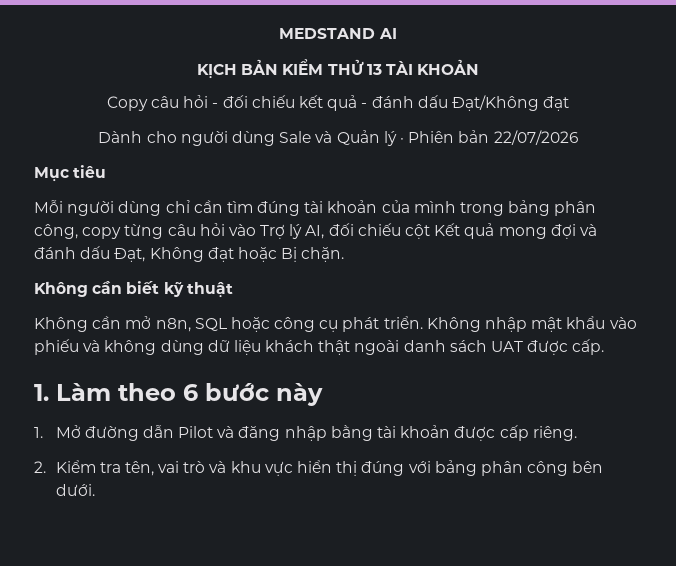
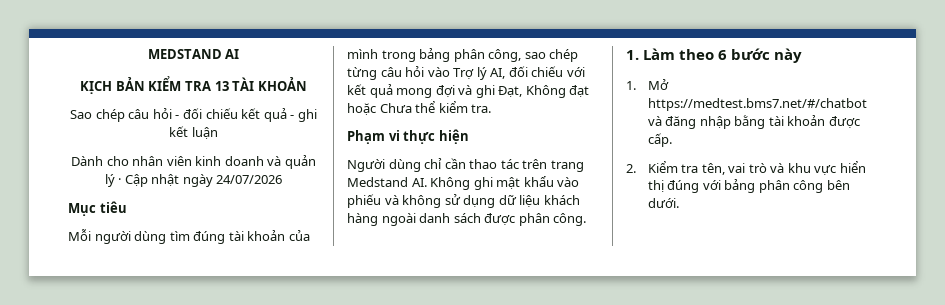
- KỊCH BẢN KIỂM THỬ 13 TÀI KHOẢN
+ KỊCH BẢN KIỂM TRA 13 TÀI KHOẢN
- Copy câu hỏi - đối chiếu kết quả - đánh dấu Đạt/Không đạt
- Dành cho người dùng Sale và Quản lý · Phiên bản 22/07/2026
+ Sao chép câu hỏi - đối chiếu kết quả - ghi kết luận
+ Dành cho nhân viên kinh doanh và quản lý · Cập nhật ngày 24/07/2026
- Mỗi người dùng chỉ cần tìm đúng tài khoản của mình trong bảng phân công, copy từng câu hỏi vào Trợ lý AI, đối chiếu cột Kết quả mong đợi và đánh dấu Đạt, Không đạt hoặc Bị chặn.
- Không cần biết kỹ thuật
- Không cần mở n8n, SQL hoặc công cụ phát triển. Không nhập mật khẩu vào phiếu và không dùng dữ liệu khách thật ngoài danh sách UAT được cấp.
+ Mỗi người dùng tìm đúng tài khoản của mình trong bảng phân công, sao chép từng câu hỏi vào Trợ lý AI, đối chiếu với kết quả mong đợi và ghi Đạt, Không đạt hoặc Chưa thể kiểm tra.
+ Phạm vi thực hiện
+ Người dùng chỉ cần thao tác trên trang Medstand AI. Không ghi mật khẩu vào phiếu và không sử dụng dữ liệu khách hàng ngoài danh sách được phân công.
- 1. Mở đường dẫn Pilot và đăng nhập bằng tài khoản được cấp riêng.
+ 1. Mở https://medtest.bms7.net/#/chatbot và đăng nhập bằng tài khoản được cấp.

